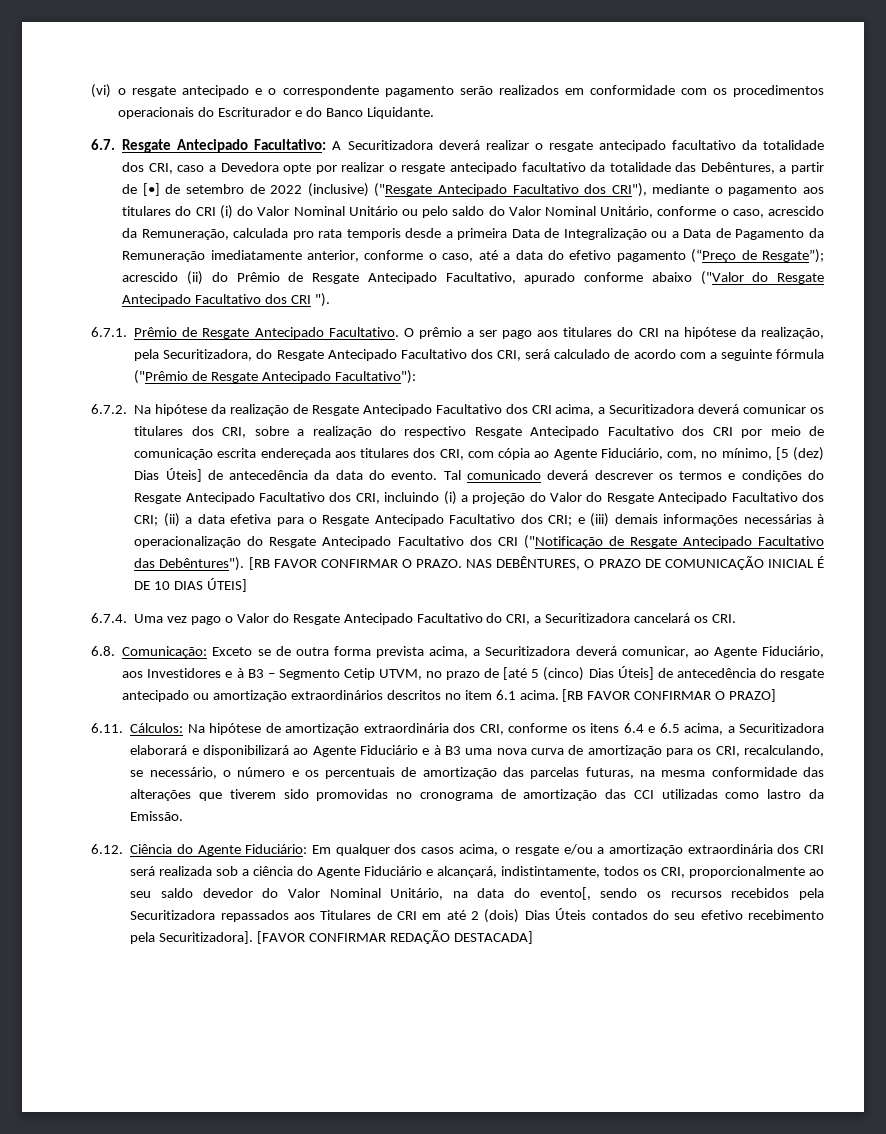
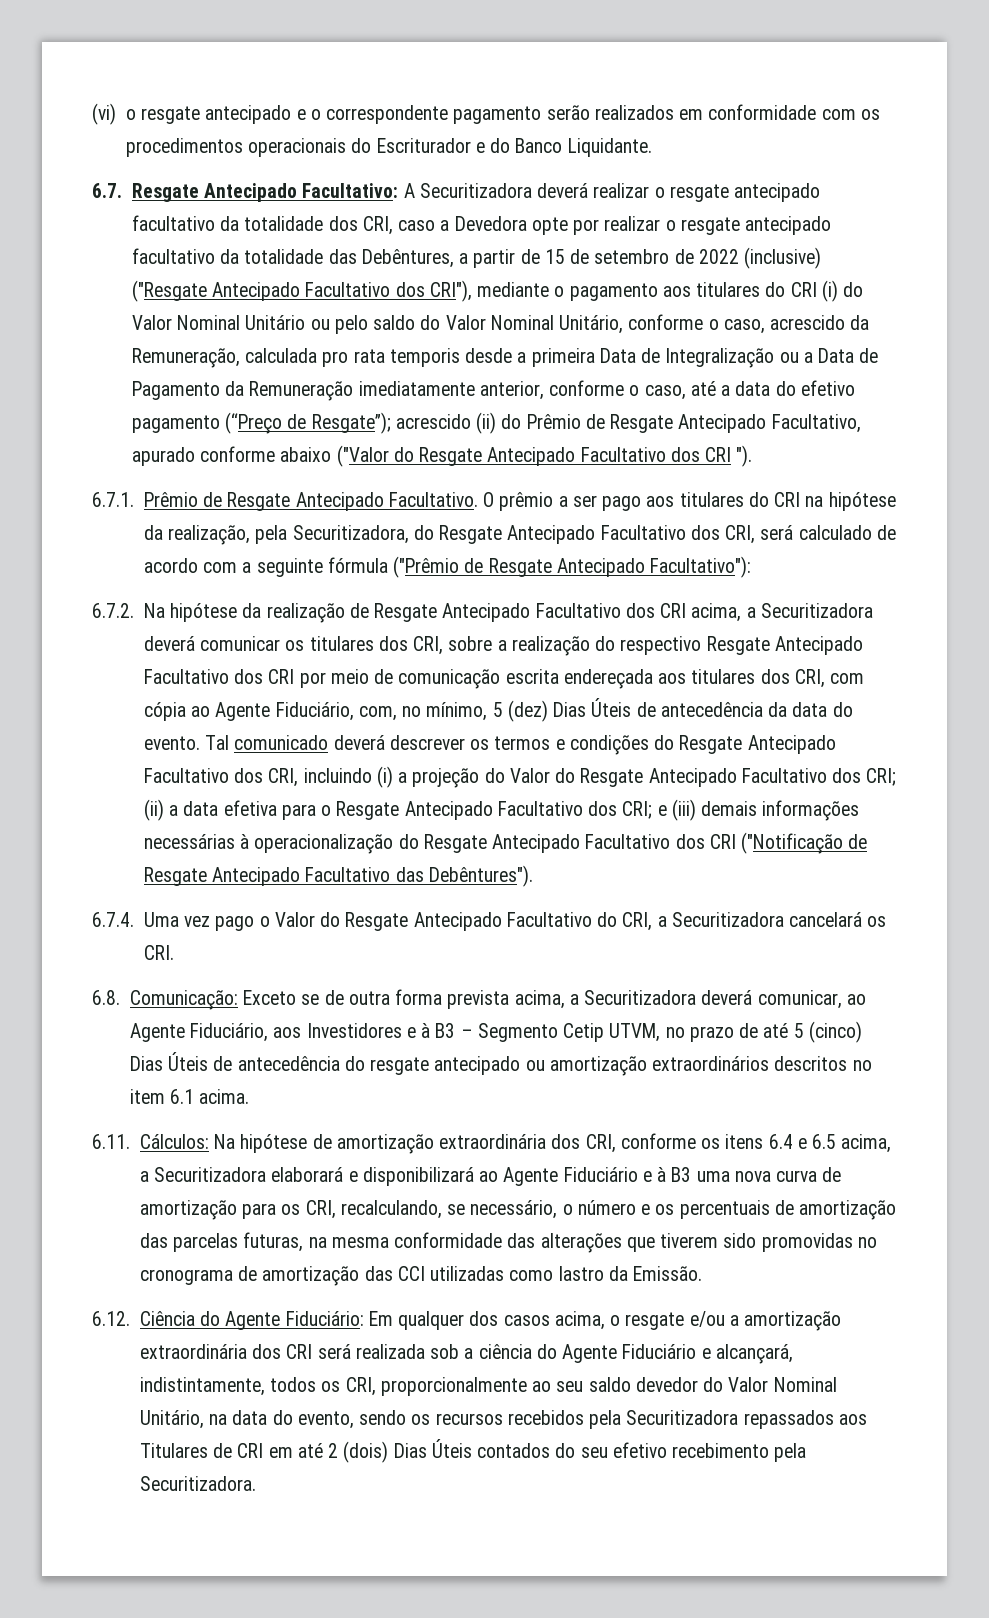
- A Securitizadora deverá realizar o resgate antecipado facultativo da totalidade dos CRI, caso a Devedora opte por realizar o resgate antecipado facultativo da totalidade das Debêntures, a partir de [•] de setembro de 2022 (inclusive) ("Resgate Antecipado Facultativo dos CRI"), mediante o pagamento aos titulares do CRI (i) do Valor Nominal Unitário ou pelo saldo do Valor Nominal Unitário, conforme o caso, acrescido da Remuneração, calculada pro rata temporis desde a primeira Data de Integralização ou a Data de Pagamento da Remuneração imediatamente anterior, conforme o caso, até a data do efetivo pagamento (“Preço de Resgate”);
+ A Securitizadora deverá realizar o resgate antecipado facultativo da totalidade dos CRI, caso a Devedora opte por realizar o resgate antecipado facultativo da totalidade das Debêntures, a partir de 15 de setembro de 2022 (inclusive) ("Resgate Antecipado Facultativo dos CRI"), mediante o pagamento aos titulares do CRI (i) do Valor Nominal Unitário ou pelo saldo do Valor Nominal Unitário, conforme o caso, acrescido da Remuneração, calculada pro rata temporis desde a primeira Data de Integralização ou a Data de Pagamento da Remuneração imediatamente anterior, conforme o caso, até a data do efetivo pagamento (“Preço de Resgate”);
- 6.7.2. Na hipótese da realização de Resgate Antecipado Facultativo dos CRI acima, a Securitizadora deverá comunicar os titulares dos CRI, sobre a realização do respectivo Resgate Antecipado Facultativo dos CRI por meio de comunicação escrita endereçada aos titulares dos CRI, com cópia ao Agente Fiduciário, com, no mínimo, [5 (dez) Dias Úteis] de antecedência da data do evento.
+ 6.7.2. Na hipótese da realização de Resgate Antecipado Facultativo dos CRI acima, a Securitizadora deverá comunicar os titulares dos CRI, sobre a realização do respectivo Resgate Antecipado Facultativo dos CRI por meio de comunicação escrita endereçada aos titulares dos CRI, com cópia ao Agente Fiduciário, com, no mínimo, 5 (dez) Dias Úteis de antecedência da data do evento.
- [RB FAVOR CONFIRMAR O PRAZO. NAS DEBÊNTURES, O PRAZO DE COMUNICAÇÃO INICIAL É DE 10 DIAS ÚTEIS]
- 6.8. Comunicação: Exceto se de outra forma prevista acima, a Securitizadora deverá comunicar, ao Agente Fiduciário, aos Investidores e à B3 – Segmento Cetip UTVM, no prazo de [até 5 (cinco) Dias Úteis] de antecedência do resgate antecipado ou amortização extraordinários descritos no item 6.1 acima. [RB FAVOR CONFIRMAR O PRAZO]
+ 6.8. Comunicação: Exceto se de outra forma prevista acima, a Securitizadora deverá comunicar, ao Agente Fiduciário, aos Investidores e à B3 – Segmento Cetip UTVM, no prazo de até 5 (cinco) Dias Úteis de antecedência do resgate antecipado ou amortização extraordinários descritos no item 6.1 acima.
- Em qualquer dos casos acima, o resgate e/ou a amortização extraordinária dos CRI será realizada sob a ciência do Agente Fiduciário e alcançará, indistintamente, todos os CRI, proporcionalmente ao seu saldo devedor do Valor Nominal Unitário, na data do evento[, sendo os recursos recebidos pela Securitizadora repassados aos Titulares de CRI em até 2 (dois) Dias Úteis contados do seu efetivo recebimento pela Securitizadora]. [FAVOR CONFIRMAR REDAÇÃO DESTACADA]
+ Em qualquer dos casos acima, o resgate e/ou a amortização extraordinária dos CRI será realizada sob a ciência do Agente Fiduciário e alcançará, indistintamente, todos os CRI, proporcionalmente ao seu saldo devedor do Valor Nominal Unitário, na data do evento, sendo os recursos recebidos pela Securitizadora repassados aos Titulares de CRI em até 2 (dois) Dias Úteis contados do seu efetivo recebimento pela Securitizadora.

